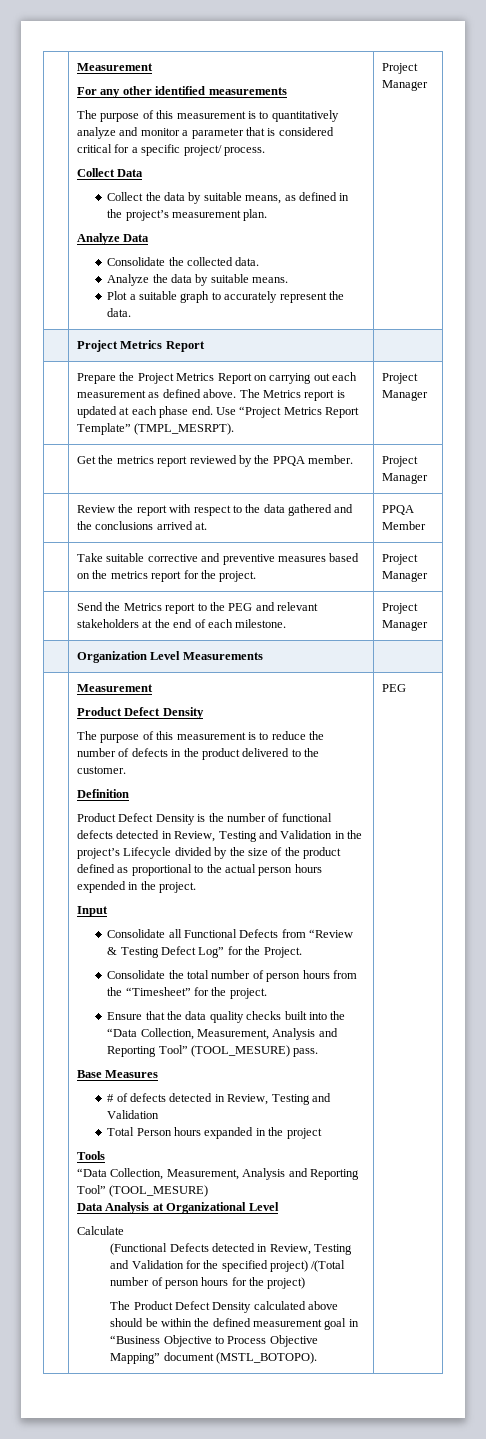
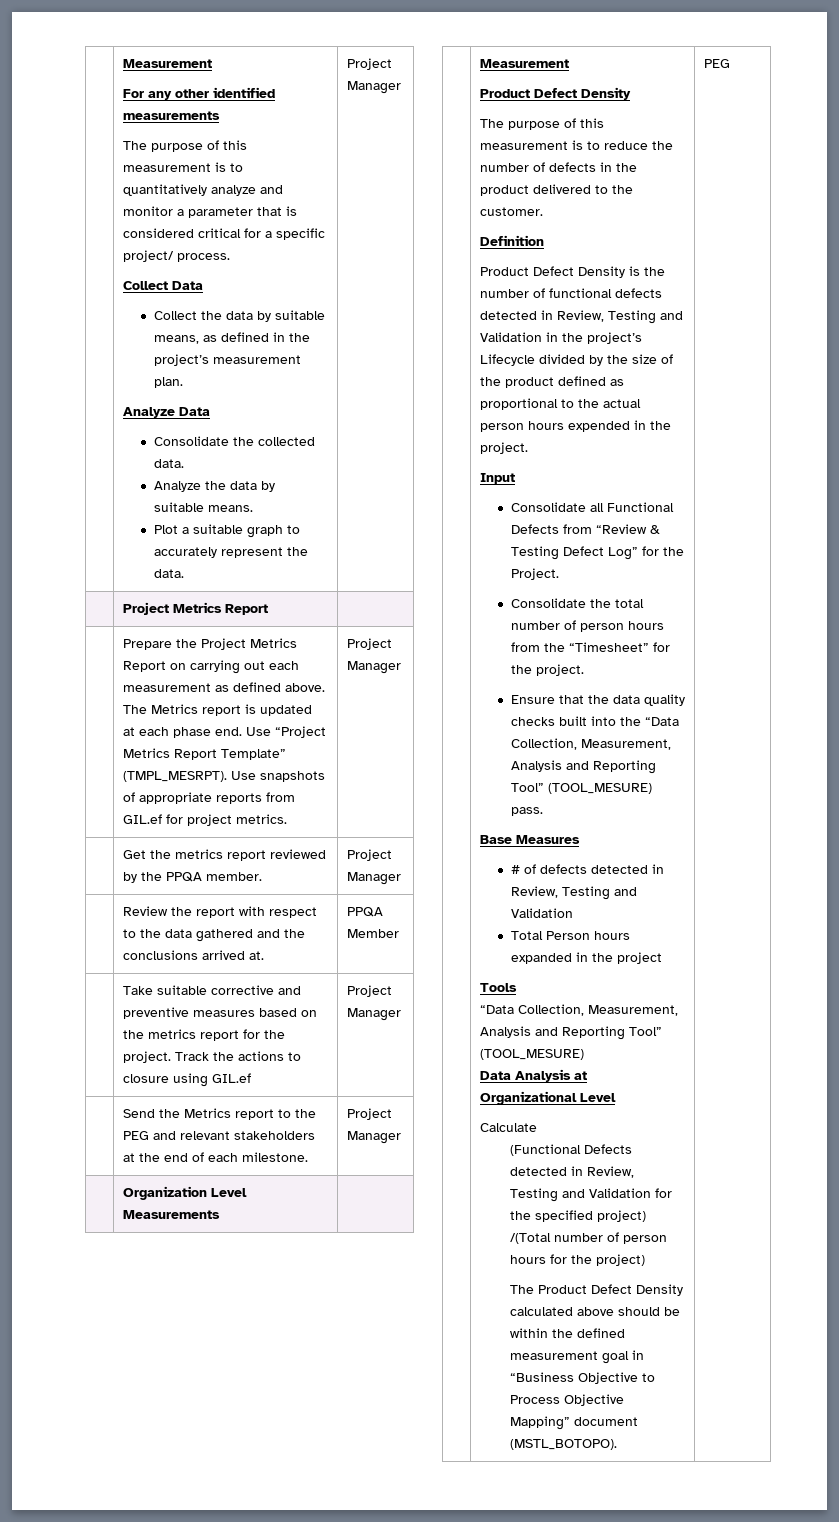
- | Prepare the Project Metrics Report on carrying out each measurement as defined above. The Metrics report is updated at each phase end. Use “Project Metrics Report Template” (TMPL_MESRPT). | Project Manager
+ | Prepare the Project Metrics Report on carrying out each measurement as defined above. The Metrics report is updated at each phase end. Use “Project Metrics Report Template” (TMPL_MESRPT). Use snapshots of appropriate reports from GIL.ef for project metrics. | Project Manager
- | Take suitable corrective and preventive measures based on the metrics report for the project. | Project Manager
+ | Take suitable corrective and preventive measures based on the metrics report for the project. Track the actions to closure using GIL.ef | Project Manager

